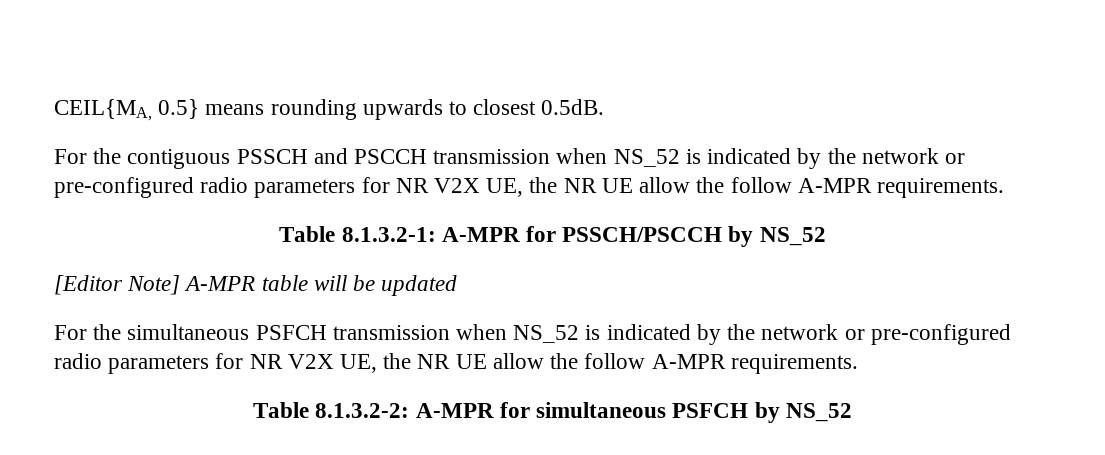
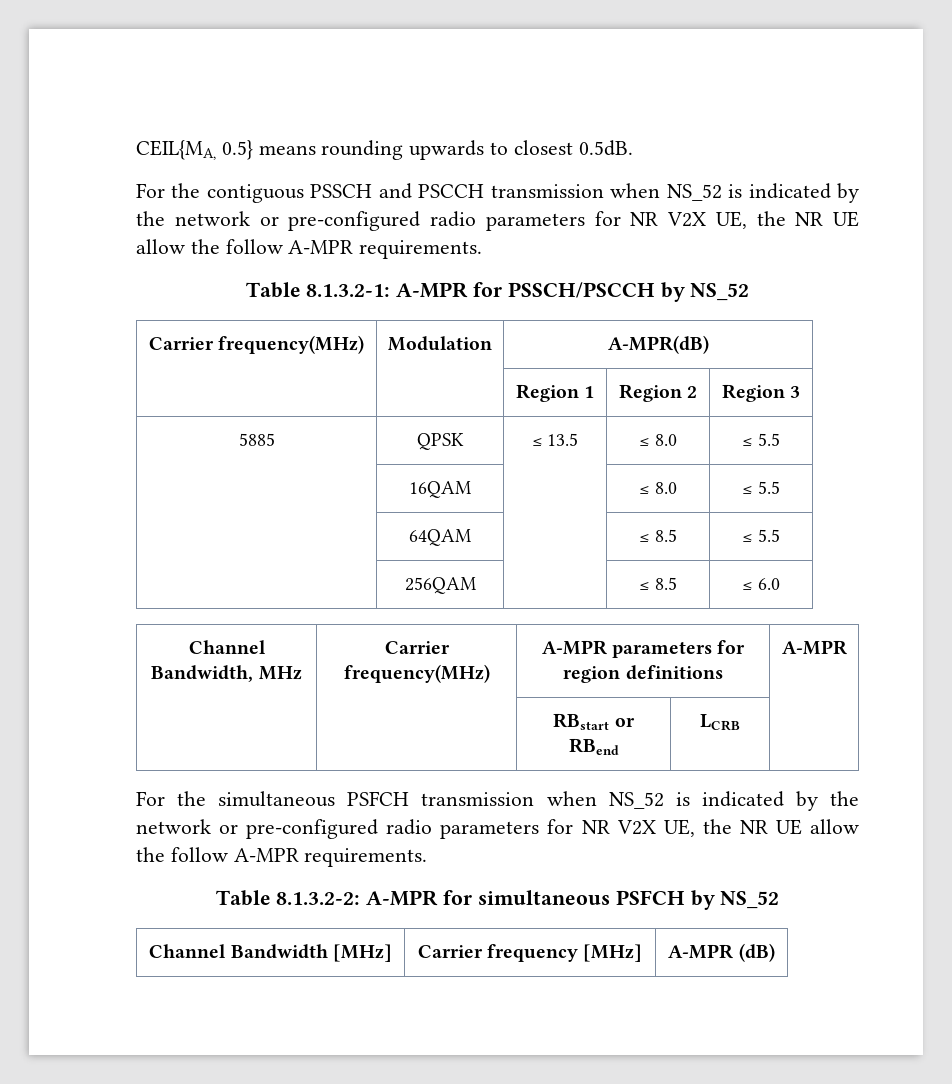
- [Editor Note] A-MPR table will be updated
+ Carrier frequency(MHz) | Modulation | A-MPR(dB)
+ | | Region 1 | Region 2 | Region 3
+ 5885 | QPSK | ≤ 13.5 | ≤ 8.0 | ≤ 5.5
+ | 16QAM | | ≤ 8.0 | ≤ 5.5
+ | 64QAM | | ≤ 8.5 | ≤ 5.5
+ | 256QAM | | ≤ 8.5 | ≤ 6.0
+ Channel Bandwidth, MHz | Carrier frequency(MHz) | A-MPR parameters for region definitions | A-MPR
+ | | RBstart or RBend | LCRB |
+ Channel Bandwidth [MHz] | Carrier frequency [MHz] | A-MPR (dB)

